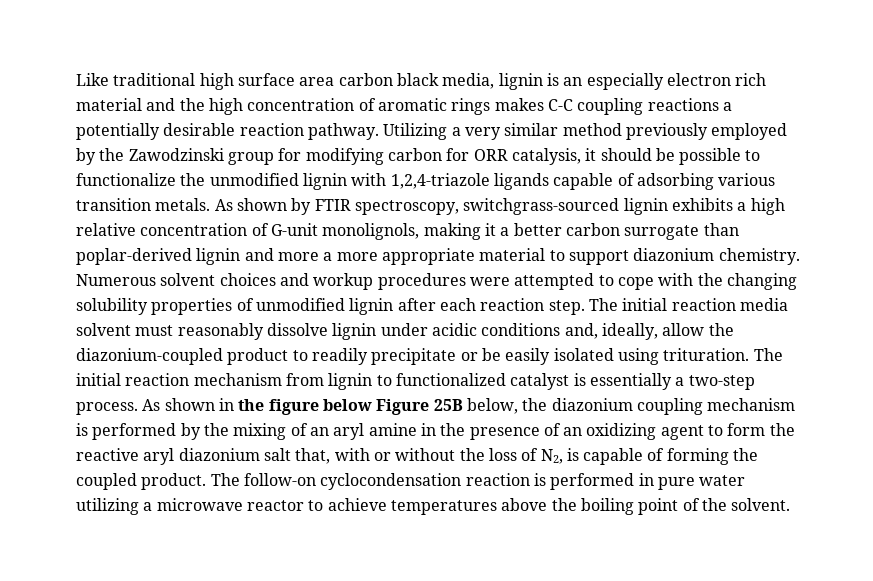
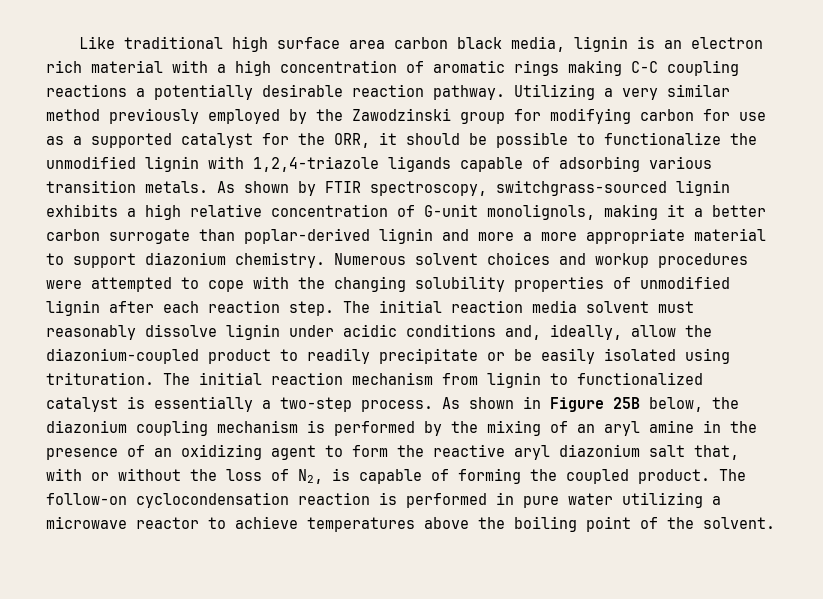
- Like traditional high surface area carbon black media, lignin is an especially electron rich material and the high concentration of aromatic rings makes C-C coupling reactions a potentially desirable reaction pathway.
+ Like traditional high surface area carbon black media, lignin is an electron rich material with a high concentration of aromatic rings making C-C coupling reactions a potentially desirable reaction pathway.
- Utilizing a very similar method previously employed by the Zawodzinski group for modifying carbon for ORR catalysis, it should be possible to functionalize the unmodified lignin with 1,2,4-triazole ligands capable of adsorbing various transition metals.
+ Utilizing a very similar method previously employed by the Zawodzinski group for modifying carbon for use as a supported catalyst for the ORR, it should be possible to functionalize the unmodified lignin with 1,2,4-triazole ligands capable of adsorbing various transition metals.
- As shown in the figure below Figure 25B below, the diazonium coupling mechanism is performed by the mixing of an aryl amine in the presence of an oxidizing agent to form the reactive aryl diazonium salt that, with or without the loss of N2, is capable of forming the coupled product.
+ As shown in Figure 25B below, the diazonium coupling mechanism is performed by the mixing of an aryl amine in the presence of an oxidizing agent to form the reactive aryl diazonium salt that, with or without the loss of N2, is capable of forming the coupled product.

